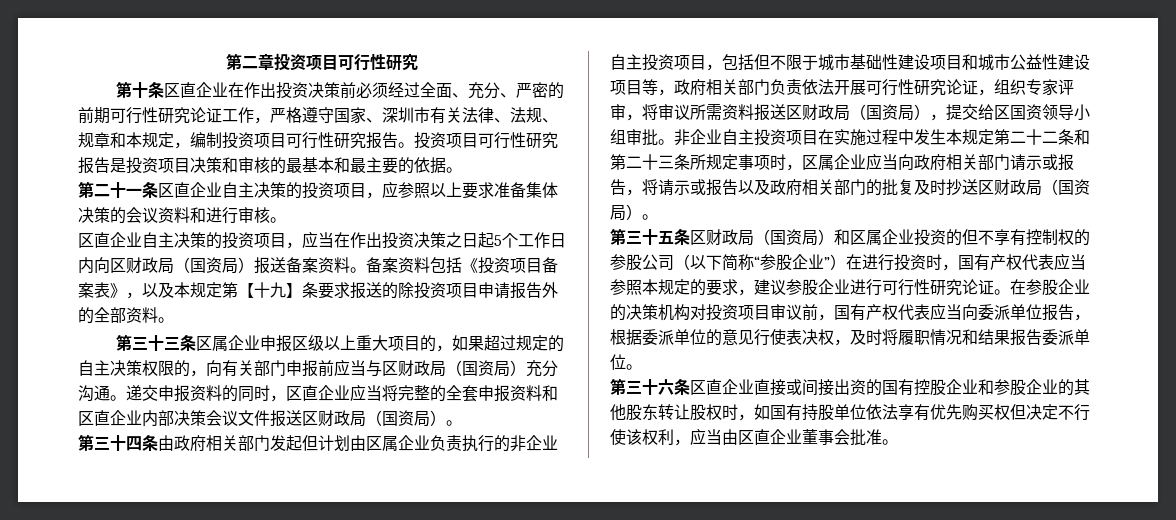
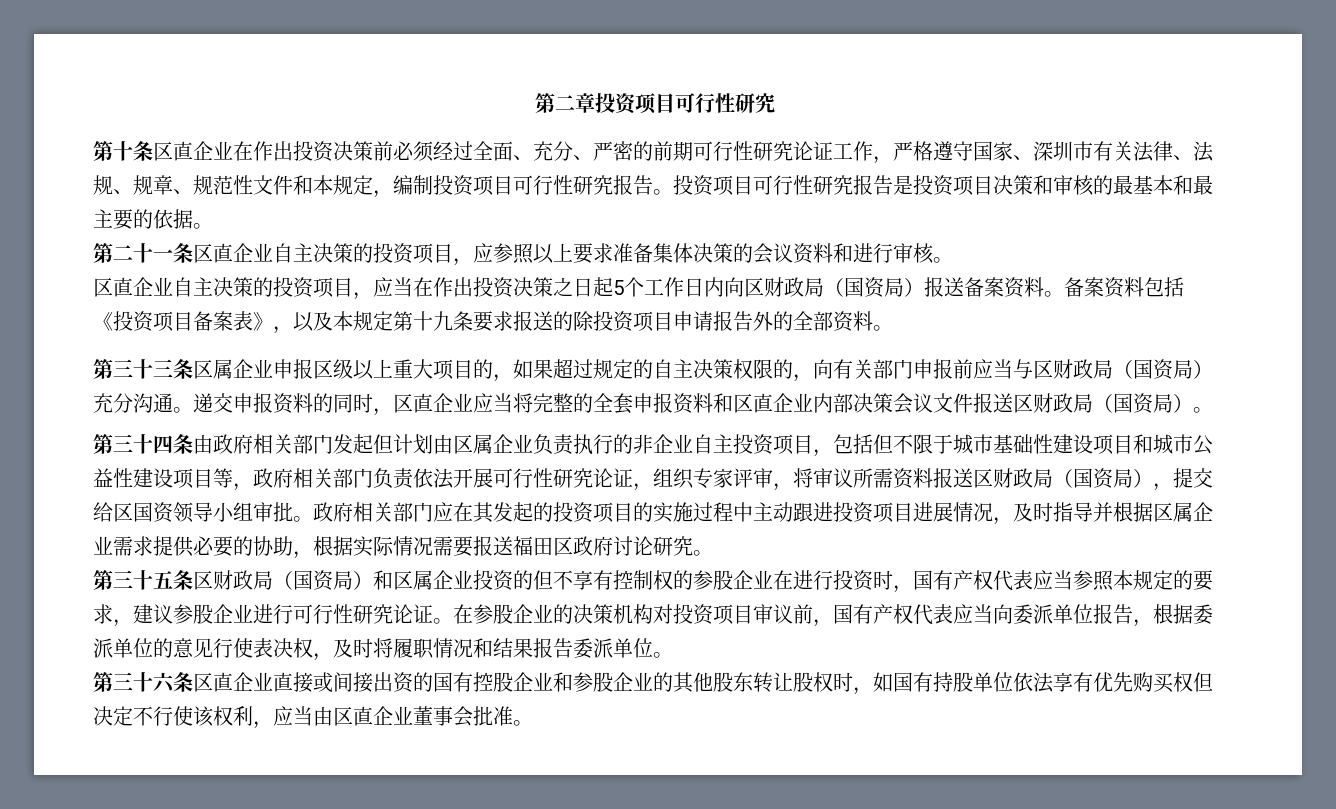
- 第十条区直企业在作出投资决策前必须经过全面、充分、严密的前期可行性研究论证工作，严格遵守国家、深圳市有关法律、法规、规章和本规定，编制投资项目可行性研究报告。
+ 第十条区直企业在作出投资决策前必须经过全面、充分、严密的前期可行性研究论证工作，严格遵守国家、深圳市有关法律、法规、规章、规范性文件和本规定，编制投资项目可行性研究报告。
- 备案资料包括《投资项目备案表》，以及本规定第【十九】条要求报送的除投资项目申请报告外的全部资料。
+ 备案资料包括《投资项目备案表》，以及本规定第十九条要求报送的除投资项目申请报告外的全部资料。
- 非企业自主投资项目在实施过程中发生本规定第二十二条和第二十三条所规定事项时，区属企业应当向政府相关部门请示或报告，将请示或报告以及政府相关部门的批复及时抄送区财政局（国资局）。
+ 政府相关部门应在其发起的投资项目的实施过程中主动跟进投资项目进展情况，及时指导并根据区属企业需求提供必要的协助，根据实际情况需要报送福田区政府讨论研究。
- 第三十五条区财政局（国资局）和区属企业投资的但不享有控制权的参股公司（以下简称“参股企业”）在进行投资时，国有产权代表应当参照本规定的要求，建议参股企业进行可行性研究论证。
+ 第三十五条区财政局（国资局）和区属企业投资的但不享有控制权的参股企业在进行投资时，国有产权代表应当参照本规定的要求，建议参股企业进行可行性研究论证。

